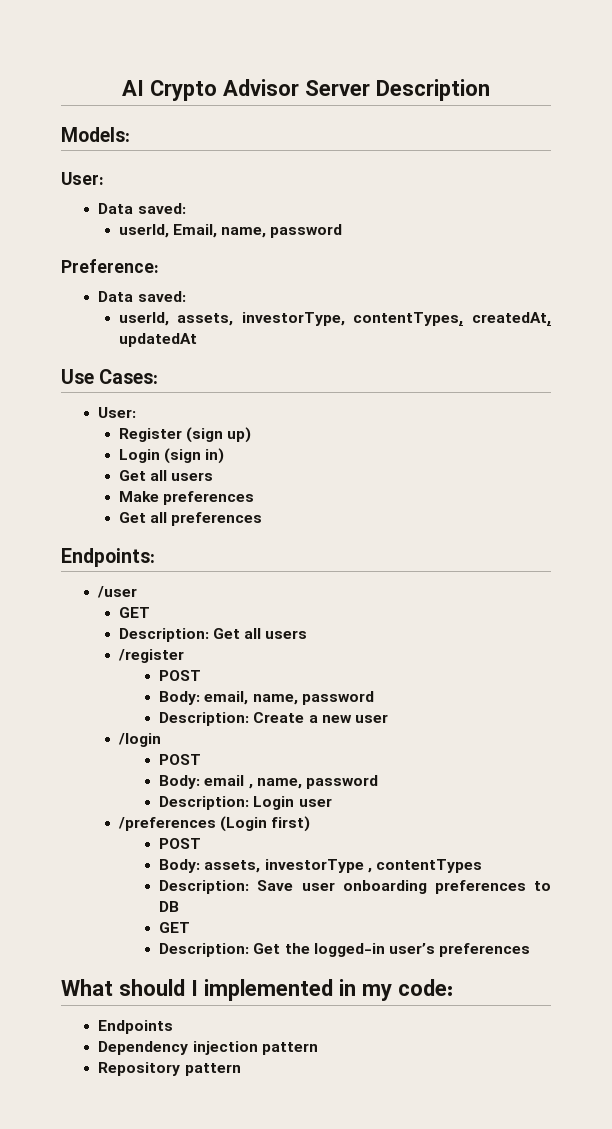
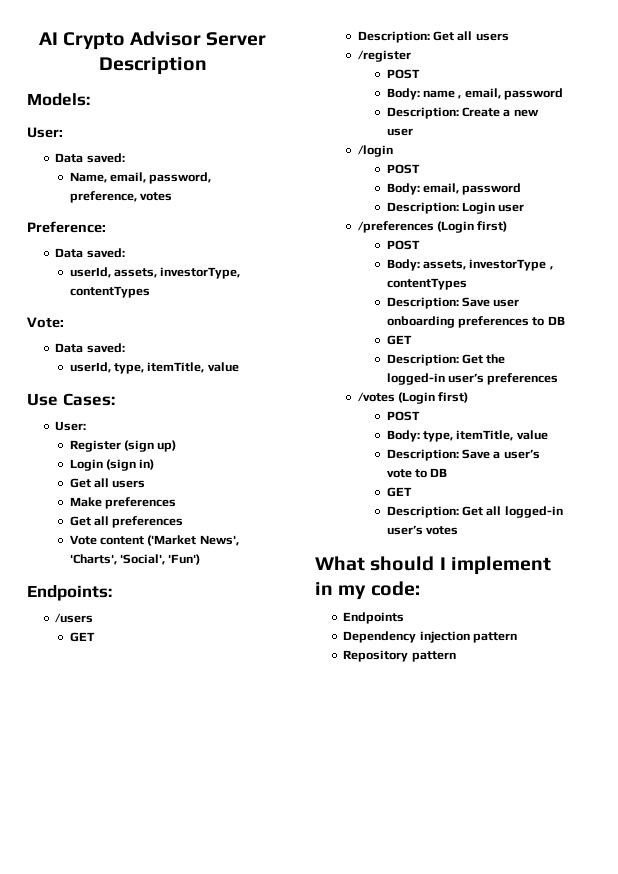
- userId, Email, name, password
+ Name, email, password, preference, votes
- userId, assets, investorType, contentTypes, createdAt, updatedAt
+ userId, assets, investorType, contentTypes
+ Vote:
+ Data saved:
+ userId, type, itemTitle, value
+ Vote content ('Market News', 'Charts', 'Social', 'Fun')
- /user
+ /users
- Body: email, name, password
+ Body: name , email, password
- Body: email , name, password
+ Body: email, password
+ /votes (Login first)
+ POST
+ Body: type, itemTitle, value
+ Description: Save a user’s vote to DB
+ GET
+ Description: Get all logged-in user’s votes
- What should I implemented in my code:
+ What should I implement in my code:

